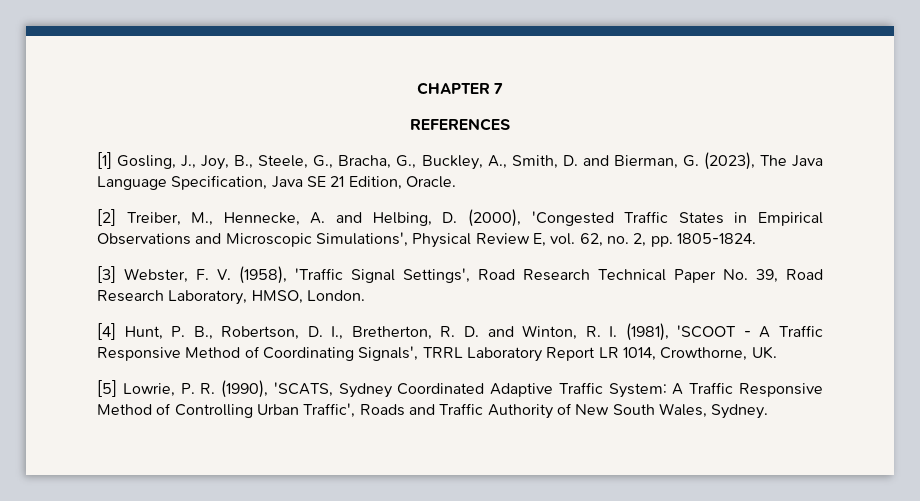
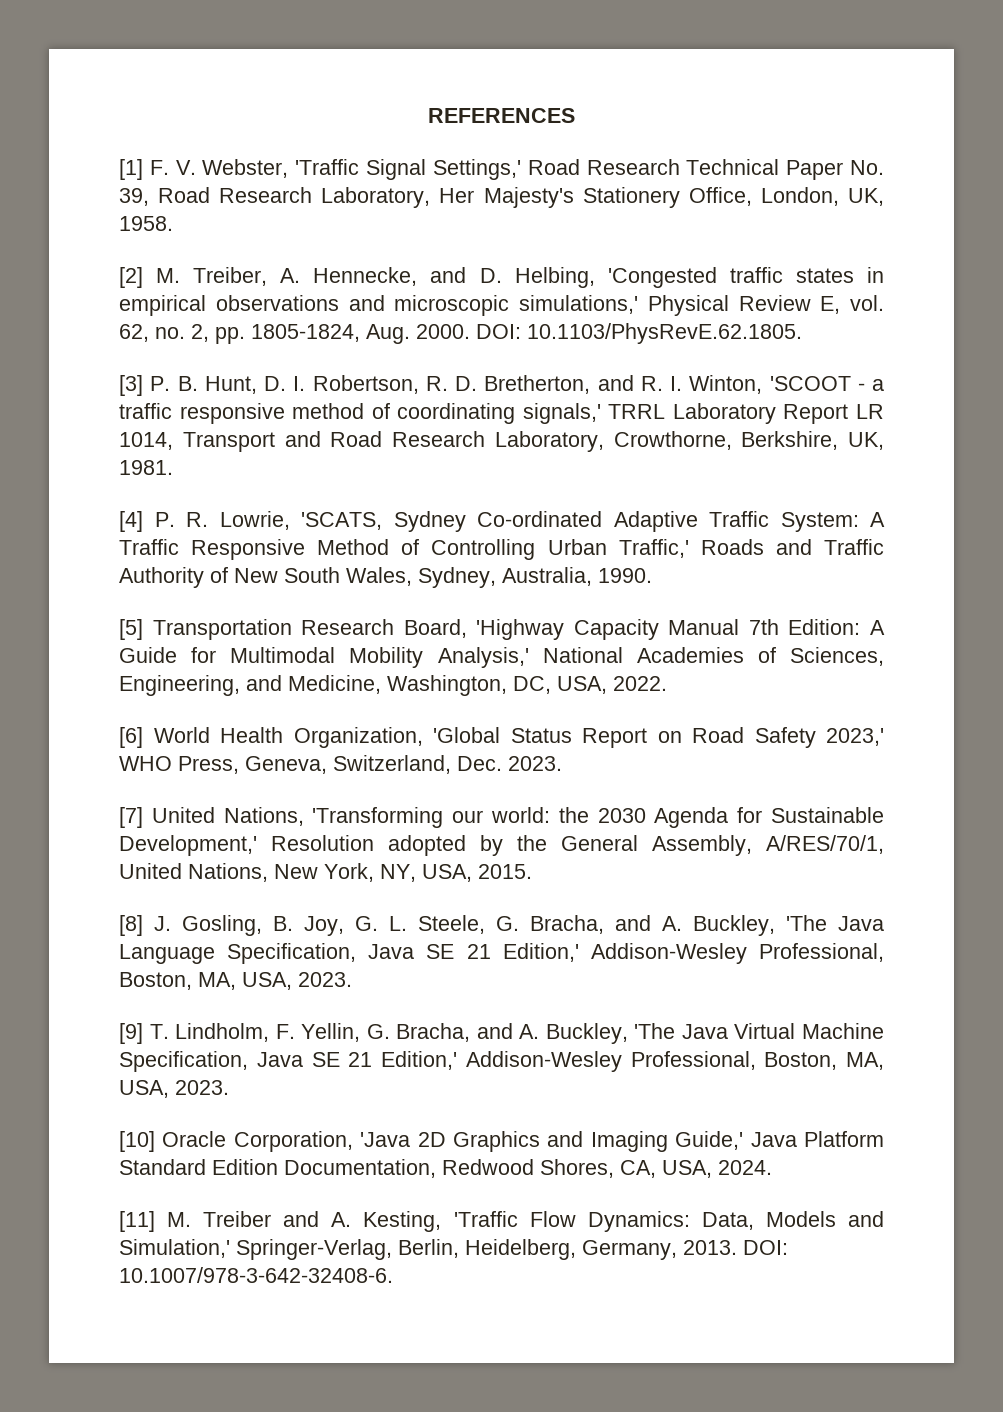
- CHAPTER 7
- [1] Gosling, J., Joy, B., Steele, G., Bracha, G., Buckley, A., Smith, D. and Bierman, G. (2023), The Java Language Specification, Java SE 21 Edition, Oracle.
- [2] Treiber, M., Hennecke, A. and Helbing, D. (2000), 'Congested Traffic States in Empirical Observations and Microscopic Simulations', Physical Review E, vol. 62, no. 2, pp. 1805-1824.
- [3] Webster, F. V. (1958), 'Traffic Signal Settings', Road Research Technical Paper No. 39, Road Research Laboratory, HMSO, London.
- [4] Hunt, P. B., Robertson, D. I., Bretherton, R. D. and Winton, R. I. (1981), 'SCOOT - A Traffic Responsive Method of Coordinating Signals', TRRL Laboratory Report LR 1014, Crowthorne, UK.
- [5] Lowrie, P. R. (1990), 'SCATS, Sydney Coordinated Adaptive Traffic System: A Traffic Responsive Method of Controlling Urban Traffic', Roads and Traffic Authority of New South Wales, Sydney.
+ [1] F. V. Webster, 'Traffic Signal Settings,' Road Research Technical Paper No. 39, Road Research Laboratory, Her Majesty's Stationery Office, London, UK, 1958.
+ [2] M. Treiber, A. Hennecke, and D. Helbing, 'Congested traffic states in empirical observations and microscopic simulations,' Physical Review E, vol. 62, no. 2, pp. 1805-1824, Aug. 2000. DOI: 10.1103/PhysRevE.62.1805.
+ [3] P. B. Hunt, D. I. Robertson, R. D. Bretherton, and R. I. Winton, 'SCOOT - a traffic responsive method of coordinating signals,' TRRL Laboratory Report LR 1014, Transport and Road Research Laboratory, Crowthorne, Berkshire, UK, 1981.
+ [4] P. R. Lowrie, 'SCATS, Sydney Co-ordinated Adaptive Traffic System: A Traffic Responsive Method of Controlling Urban Traffic,' Roads and Traffic Authority of New South Wales, Sydney, Australia, 1990.
+ [5] Transportation Research Board, 'Highway Capacity Manual 7th Edition: A Guide for Multimodal Mobility Analysis,' National Academies of Sciences, Engineering, and Medicine, Washington, DC, USA, 2022.
+ [6] World Health Organization, 'Global Status Report on Road Safety 2023,' WHO Press, Geneva, Switzerland, Dec. 2023.
+ [7] United Nations, 'Transforming our world: the 2030 Agenda for Sustainable Development,' Resolution adopted by the General Assembly, A/RES/70/1, United Nations, New York, NY, USA, 2015.
+ [8] J. Gosling, B. Joy, G. L. Steele, G. Bracha, and A. Buckley, 'The Java Language Specification, Java SE 21 Edition,' Addison-Wesley Professional, Boston, MA, USA, 2023.
+ [9] T. Lindholm, F. Yellin, G. Bracha, and A. Buckley, 'The Java Virtual Machine Specification, Java SE 21 Edition,' Addison-Wesley Professional, Boston, MA, USA, 2023.
+ [10] Oracle Corporation, 'Java 2D Graphics and Imaging Guide,' Java Platform Standard Edition Documentation, Redwood Shores, CA, USA, 2024.
+ [11] M. Treiber and A. Kesting, 'Traffic Flow Dynamics: Data, Models and Simulation,' Springer-Verlag, Berlin, Heidelberg, Germany, 2013. DOI: 10.1007/978-3-642-32408-6.

